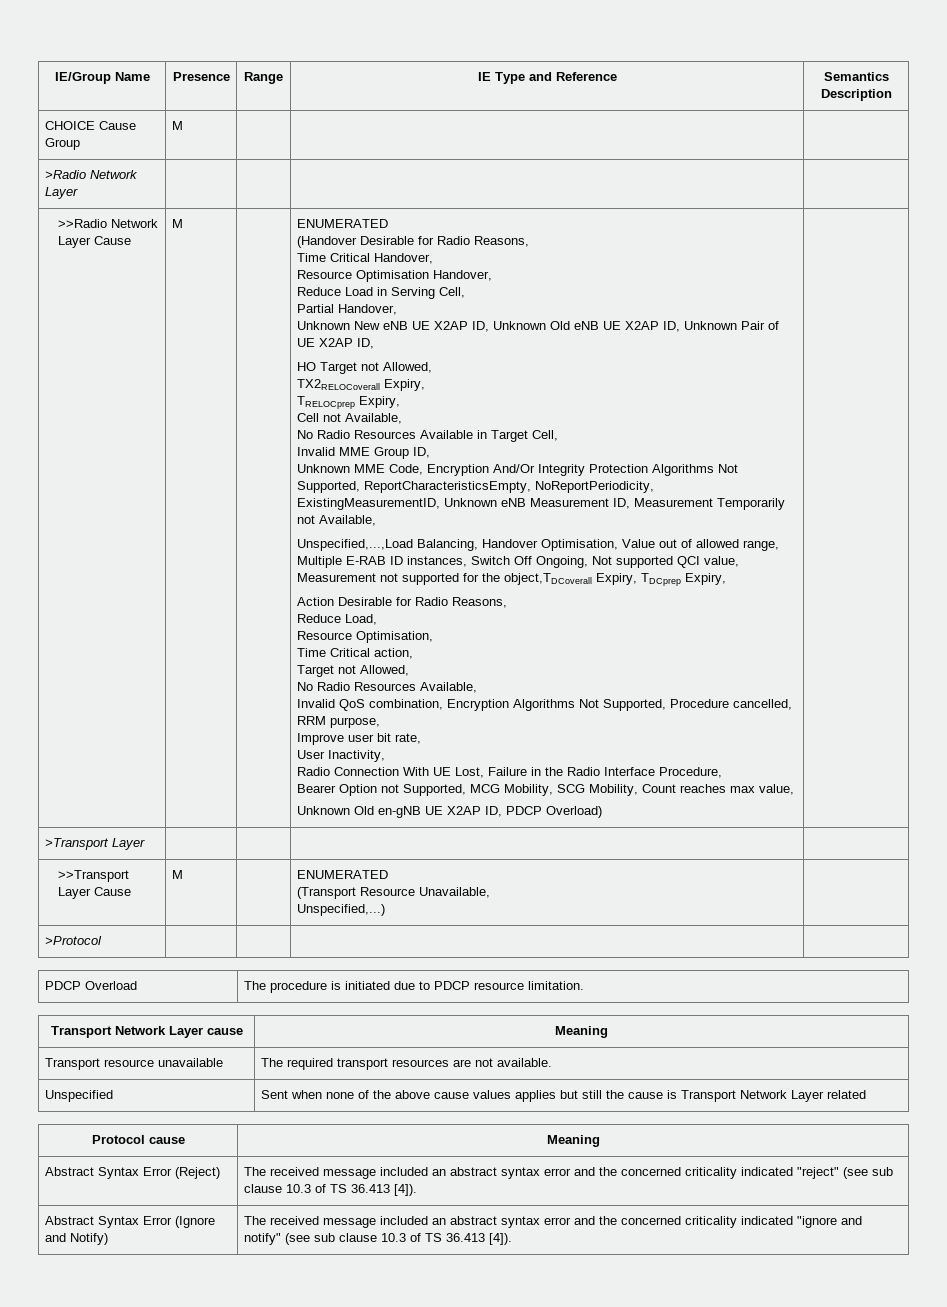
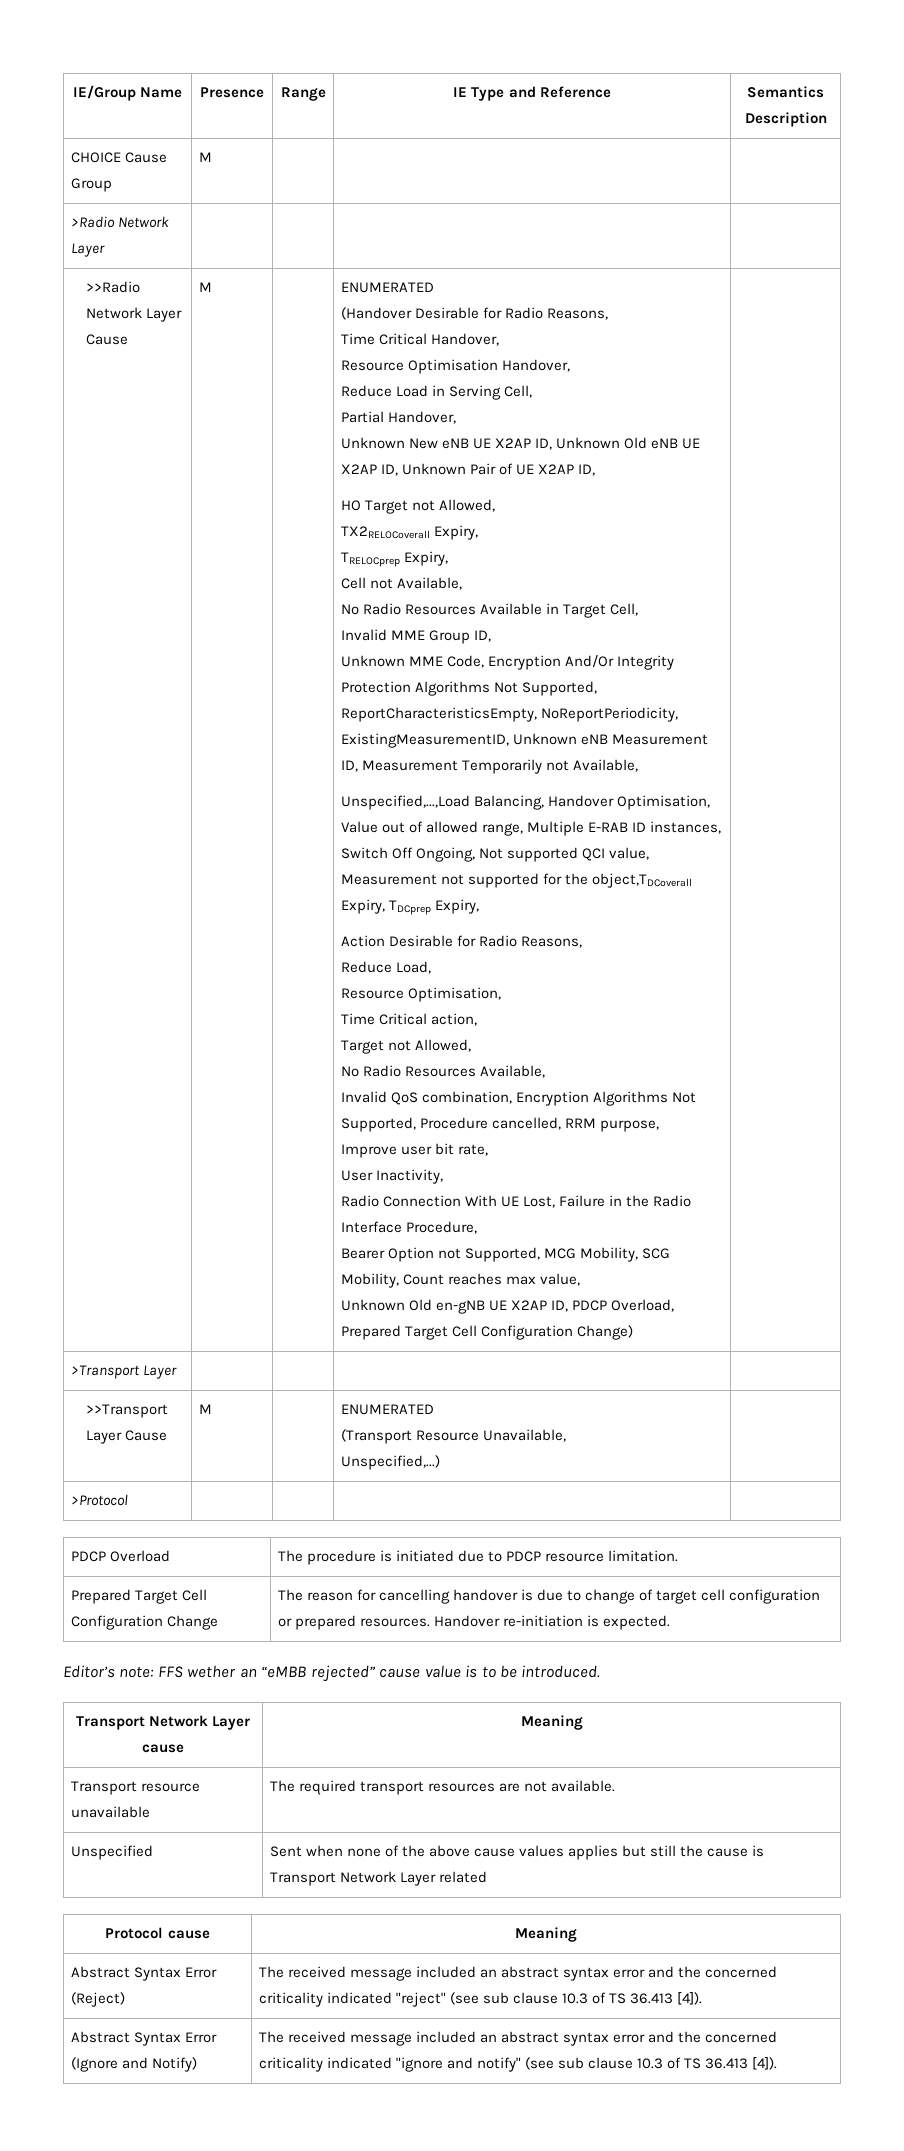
- Unknown Old en-gNB UE X2AP ID, PDCP Overload)
+ Unknown Old en-gNB UE X2AP ID, PDCP Overload, Prepared Target Cell Configuration Change)
+ Prepared Target Cell Configuration Change | The reason for cancelling handover is due to change of target cell configuration or prepared resources. Handover re-initiation is expected.
+ Editor’s note: FFS wether an “eMBB rejected” cause value is to be introduced.

